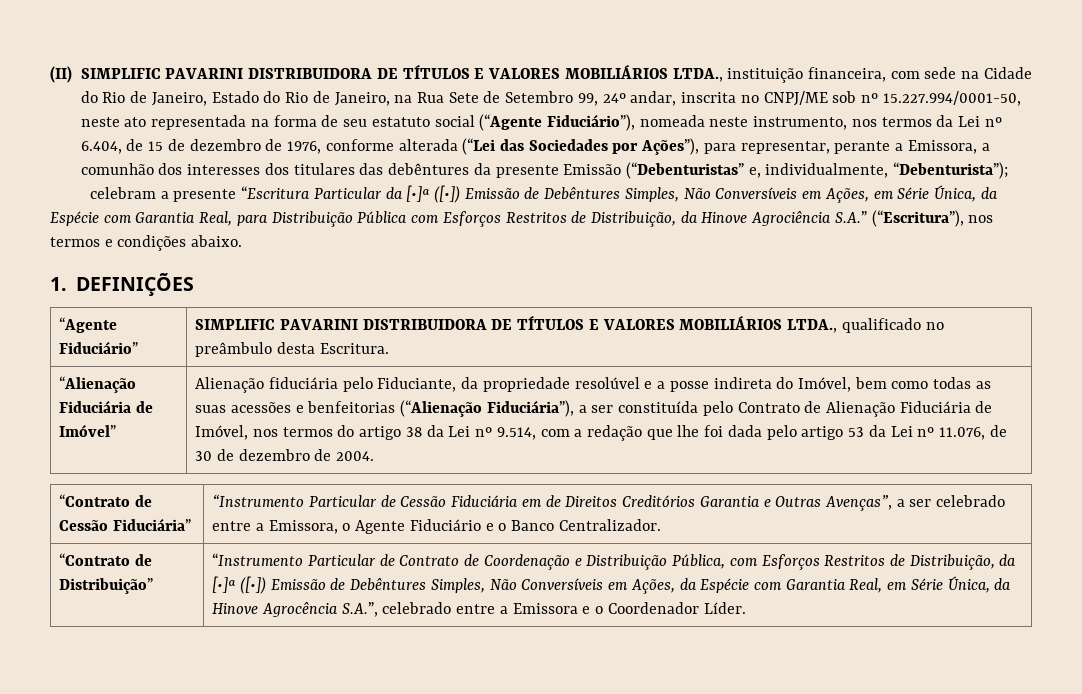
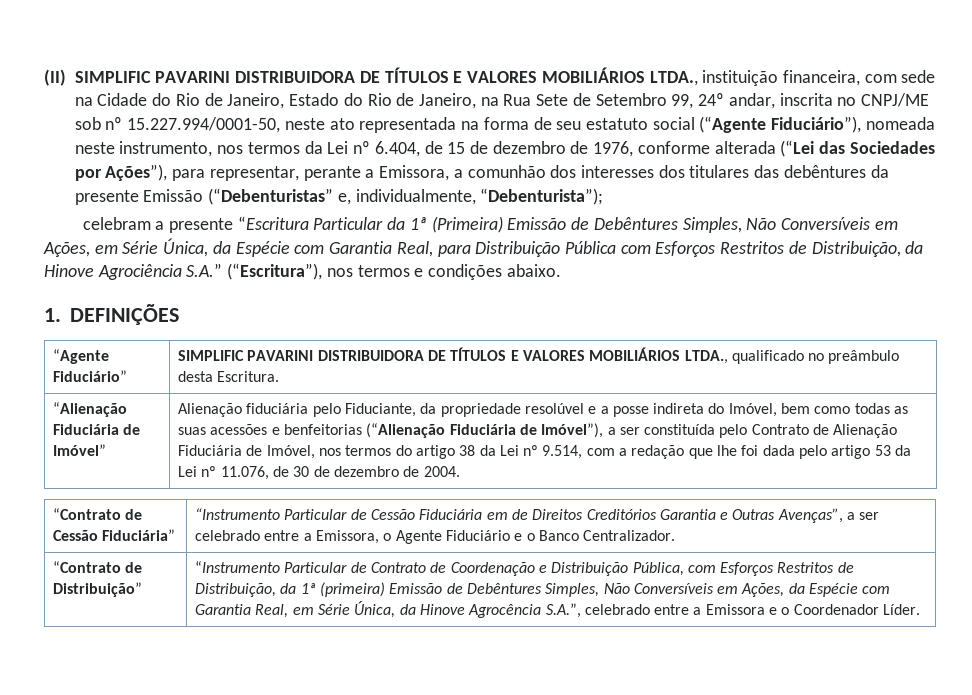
- celebram a presente “Escritura Particular da [•]ª ([•]) Emissão de Debêntures Simples, Não Conversíveis em Ações, em Série Única, da Espécie com Garantia Real, para Distribuição Pública com Esforços Restritos de Distribuição, da Hinove Agrociência S.A.” (“Escritura”), nos termos e condições abaixo.
+ celebram a presente “Escritura Particular da 1ª (Primeira) Emissão de Debêntures Simples, Não Conversíveis em Ações, em Série Única, da Espécie com Garantia Real, para Distribuição Pública com Esforços Restritos de Distribuição, da Hinove Agrociência S.A.” (“Escritura”), nos termos e condições abaixo.
- Alienação fiduciária pelo Fiduciante, da propriedade resolúvel e a posse indireta do Imóvel, bem como todas as suas acessões e benfeitorias (“Alienação Fiduciária”), a ser constituída pelo Contrato de Alienação Fiduciária de Imóvel, nos termos do artigo 38 da Lei nº 9.514, com a redação que lhe foi dada pelo artigo 53 da Lei nº 11.076, de 30 de dezembro de 2004.
+ Alienação fiduciária pelo Fiduciante, da propriedade resolúvel e a posse indireta do Imóvel, bem como todas as suas acessões e benfeitorias (“Alienação Fiduciária de Imóvel”), a ser constituída pelo Contrato de Alienação Fiduciária de Imóvel, nos termos do artigo 38 da Lei nº 9.514, com a redação que lhe foi dada pelo artigo 53 da Lei nº 11.076, de 30 de dezembro de 2004.
- “Instrumento Particular de Contrato de Coordenação e Distribuição Pública, com Esforços Restritos de Distribuição, da [•]ª ([•]) Emissão de Debêntures Simples, Não Conversíveis em Ações, da Espécie com Garantia Real, em Série Única, da Hinove Agrocência S.A.”, celebrado entre a Emissora e o Coordenador Líder.
+ “Instrumento Particular de Contrato de Coordenação e Distribuição Pública, com Esforços Restritos de Distribuição, da 1ª (primeira) Emissão de Debêntures Simples, Não Conversíveis em Ações, da Espécie com Garantia Real, em Série Única, da Hinove Agrocência S.A.”, celebrado entre a Emissora e o Coordenador Líder.

